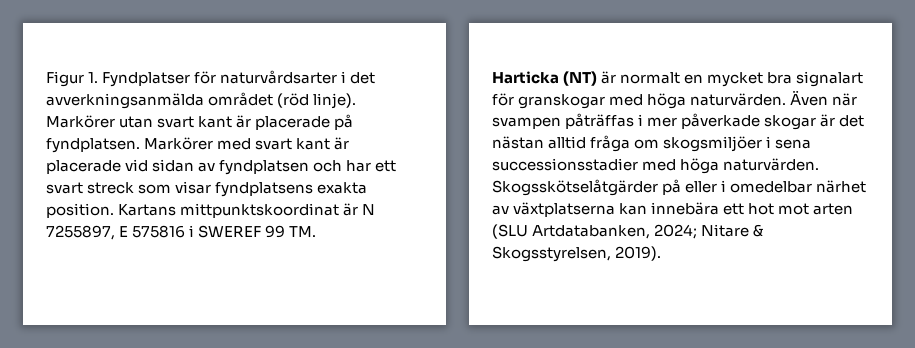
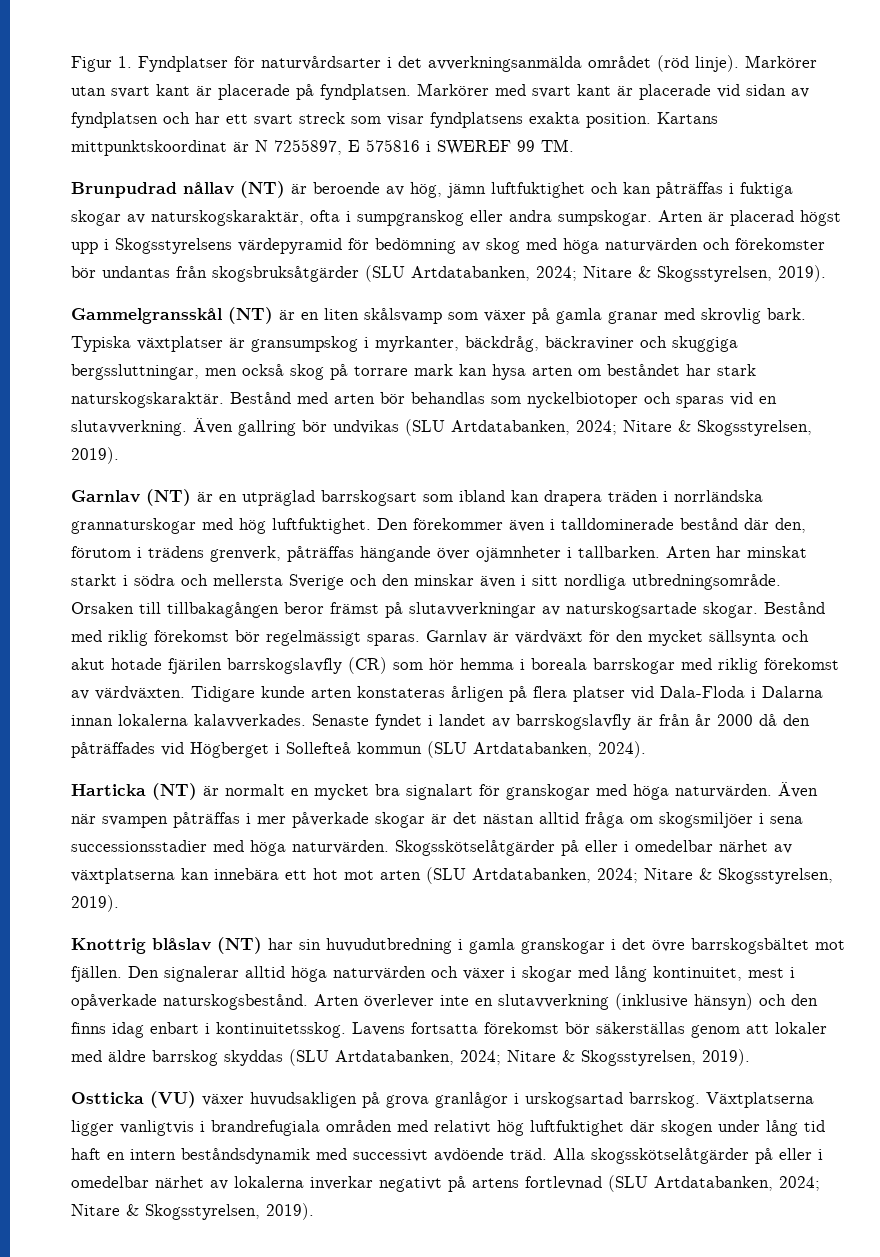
+ Brunpudrad nållav (NT) är beroende av hög, jämn luftfuktighet och kan påträffas i fuktiga skogar av naturskogskaraktär, ofta i sumpgranskog eller andra sumpskogar. Arten är placerad högst upp i Skogsstyrelsens värdepyramid för bedömning av skog med höga naturvärden och förekomster bör undantas från skogsbruksåtgärder (SLU Artdatabanken, 2024; Nitare & Skogsstyrelsen, 2019).
+ Gammelgransskål (NT) är en liten skålsvamp som växer på gamla granar med skrovlig bark. Typiska växtplatser är gransumpskog i myrkanter, bäckdråg, bäckraviner och skuggiga bergssluttningar, men också skog på torrare mark kan hysa arten om beståndet har stark naturskogskaraktär. Bestånd med arten bör behandlas som nyckelbiotoper och sparas vid en slutavverkning. Även gallring bör undvikas (SLU Artdatabanken, 2024; Nitare & Skogsstyrelsen, 2019).
+ Garnlav (NT) är en utpräglad barrskogsart som ibland kan drapera träden i norrländska grannaturskogar med hög luftfuktighet. Den förekommer även i talldominerade bestånd där den, förutom i trädens grenverk, påträffas hängande över ojämnheter i tallbarken. Arten har minskat starkt i södra och mellersta Sverige och den minskar även i sitt nordliga utbredningsområde. Orsaken till tillbakagången beror främst på slutavverkningar av naturskogsartade skogar. Bestånd med riklig förekomst bör regelmässigt sparas. Garnlav är värdväxt för den mycket sällsynta och akut hotade fjärilen barrskogslavfly (CR) som hör hemma i boreala barrskogar med riklig förekomst av värdväxten. Tidigare kunde arten konstateras årligen på flera platser vid Dala-Floda i Dalarna innan lokalerna kalavverkades. Senaste fyndet i landet av barrskogslavfly är från år 2000 då den påträffades vid Högberget i Sollefteå kommun (SLU Artdatabanken, 2024).
+ Knottrig blåslav (NT) har sin huvudutbredning i gamla granskogar i det övre barrskogsbältet mot fjällen. Den signalerar alltid höga naturvärden och växer i skogar med lång kontinuitet, mest i opåverkade naturskogsbestånd. Arten överlever inte en slutavverkning (inklusive hänsyn) och den finns idag enbart i kontinuitetsskog. Lavens fortsatta förekomst bör säkerställas genom att lokaler med äldre barrskog skyddas (SLU Artdatabanken, 2024; Nitare & Skogsstyrelsen, 2019).
+ Ostticka (VU) växer huvudsakligen på grova granlågor i urskogsartad barrskog. Växtplatserna ligger vanligtvis i brandrefugiala områden med relativt hög luftfuktighet där skogen under lång tid haft en intern beståndsdynamik med successivt avdöende träd. Alla skogsskötselåtgärder på eller i omedelbar närhet av lokalerna inverkar negativt på artens fortlevnad (SLU Artdatabanken, 2024; Nitare & Skogsstyrelsen, 2019).

